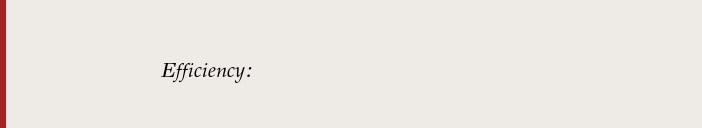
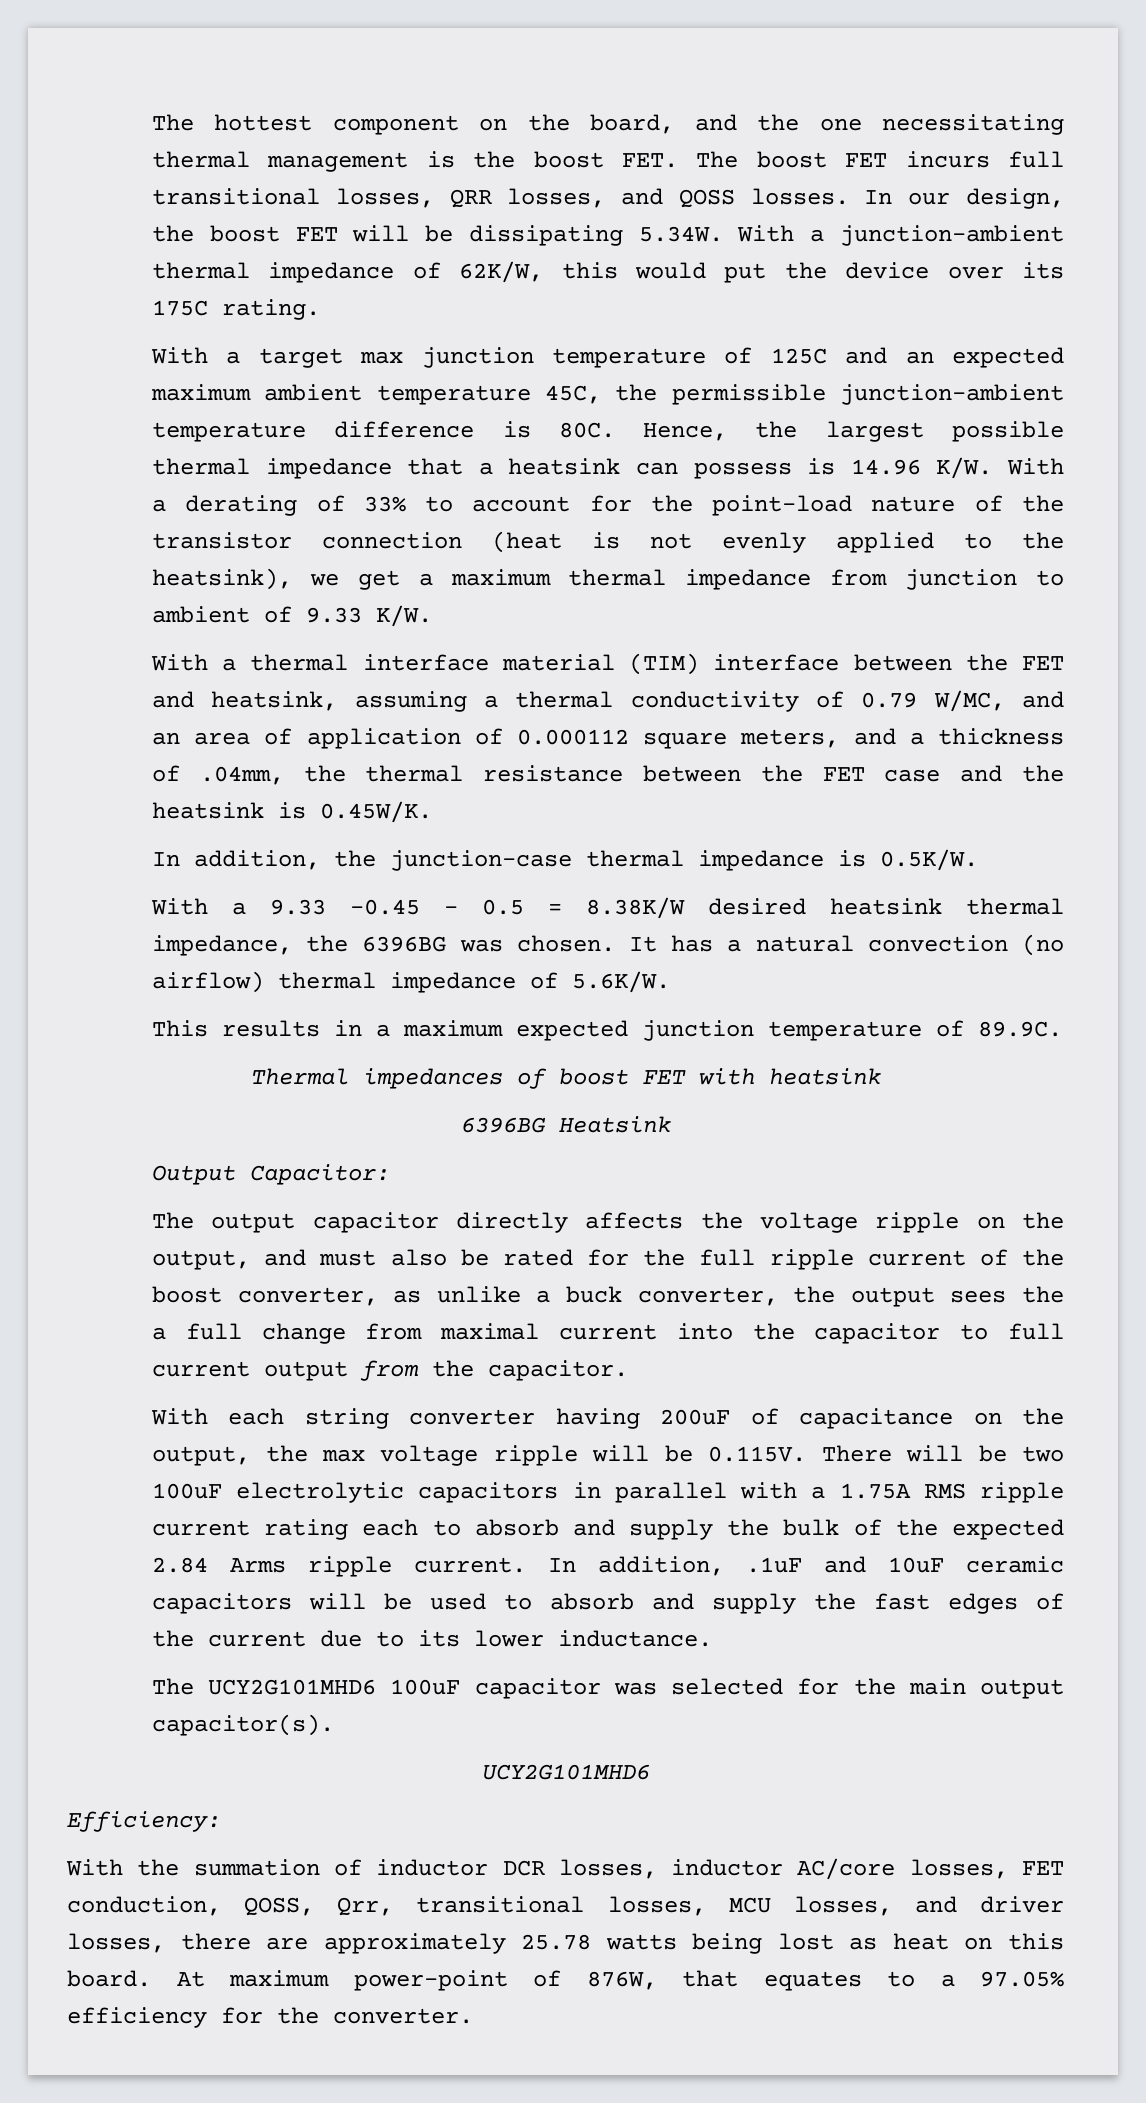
+ The hottest component on the board, and the one necessitating thermal management is the boost FET. The boost FET incurs full transitional losses, QRR losses, and QOSS losses. In our design, the boost FET will be dissipating 5.34W. With a junction-ambient thermal impedance of 62K/W, this would put the device over its 175C rating.
+ With a target max junction temperature of 125C and an expected maximum ambient temperature 45C, the permissible junction-ambient temperature difference is 80C. Hence, the largest possible thermal impedance that a heatsink can possess is 14.96 K/W. With a derating of 33% to account for the point-load nature of the transistor connection (heat is not evenly applied to the heatsink), we get a maximum thermal impedance from junction to ambient of 9.33 K/W.
+ With a thermal interface material (TIM) interface between the FET and heatsink, assuming a thermal conductivity of 0.79 W/MC, and an area of application of 0.000112 square meters, and a thickness of .04mm, the thermal resistance between the FET case and the heatsink is 0.45W/K.
+ In addition, the junction-case thermal impedance is 0.5K/W.
+ With a 9.33 -0.45 – 0.5 = 8.38K/W desired heatsink thermal impedance, the 6396BG was chosen. It has a natural convection (no airflow) thermal impedance of 5.6K/W.
+ This results in a maximum expected junction temperature of 89.9C.
+ Thermal impedances of boost FET with heatsink
+ 6396BG Heatsink
+ Output Capacitor:
+ The output capacitor directly affects the voltage ripple on the output, and must also be rated for the full ripple current of the boost converter, as unlike a buck converter, the output sees the a full change from maximal current into the capacitor to full current output from the capacitor.
+ With each string converter having 200uF of capacitance on the output, the max voltage ripple will be 0.115V. There will be two 100uF electrolytic capacitors in parallel with a 1.75A RMS ripple current rating each to absorb and supply the bulk of the expected 2.84 Arms ripple current. In addition, .1uF and 10uF ceramic capacitors will be used to absorb and supply the fast edges of the current due to its lower inductance.
+ The UCY2G101MHD6 100uF capacitor was selected for the main output capacitor(s).
+ UCY2G101MHD6
  Efficiency:
+ With the summation of inductor DCR losses, inductor AC/core losses, FET conduction, QOSS, Qrr, transitional losses, MCU losses, and driver losses, there are approximately 25.78 watts being lost as heat on this board. At maximum power-point of 876W, that equates to a 97.05% efficiency for the converter.

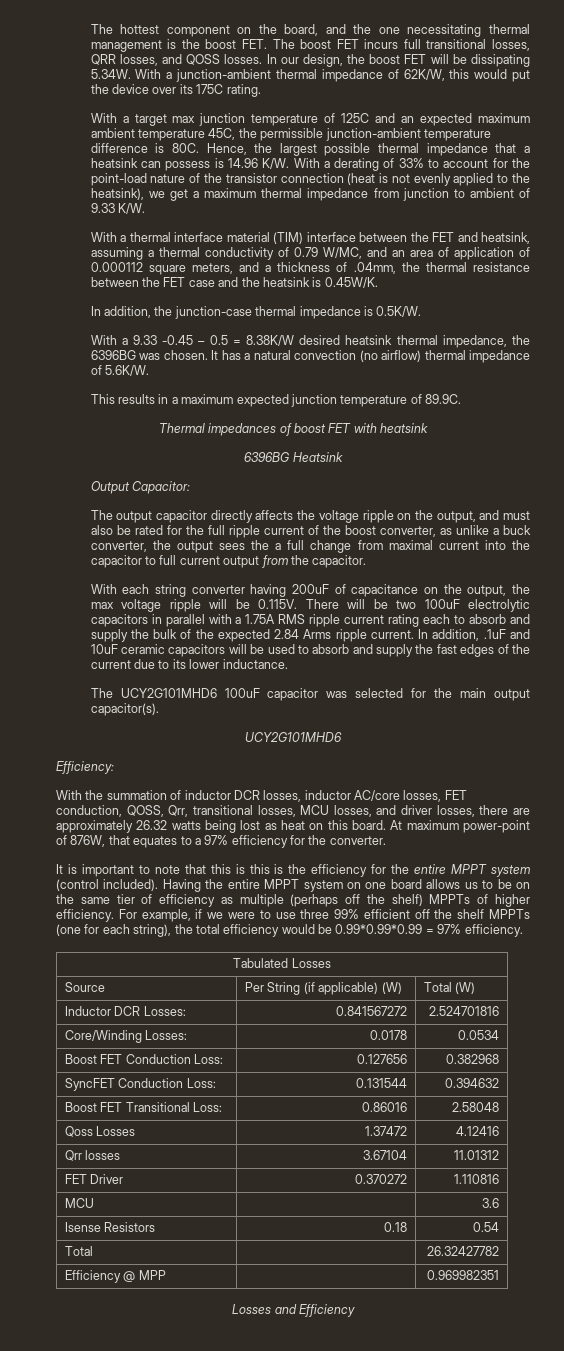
- With the summation of inductor DCR losses, inductor AC/core losses, FET conduction, QOSS, Qrr, transitional losses, MCU losses, and driver losses, there are approximately 25.78 watts being lost as heat on this board.
+ With the summation of inductor DCR losses, inductor AC/core losses, FET conduction, QOSS, Qrr, transitional losses, MCU losses, and driver losses, there are approximately 26.32 watts being lost as heat on this board.
- At maximum power-point of 876W, that equates to a 97.05% efficiency for the converter.
+ At maximum power-point of 876W, that equates to a 97% efficiency for the converter.
+ It is important to note that this is this is the efficiency for the entire MPPT system (control included). Having the entire MPPT system on one board allows us to be on the same tier of efficiency as multiple (perhaps off the shelf) MPPTs of higher efficiency. For example, if we were to use three 99% efficient off the shelf MPPTs (one for each string), the total efficiency would be 0.99*0.99*0.99 = 97% efficiency.
+ Tabulated Losses
+ Source | Per String (if applicable) (W) | Total (W)
+ Inductor DCR Losses: | 0.841567272 | 2.524701816
+ Core/Winding Losses: | 0.0178 | 0.0534
+ Boost FET Conduction Loss: | 0.127656 | 0.382968
+ SyncFET Conduction Loss: | 0.131544 | 0.394632
+ Boost FET Transitional Loss: | 0.86016 | 2.58048
+ Qoss Losses | 1.37472 | 4.12416
+ Qrr losses | 3.67104 | 11.01312
+ FET Driver | 0.370272 | 1.110816
+ MCU | | 3.6
+ Isense Resistors | 0.18 | 0.54
+ Total | | 26.32427782
+ Efficiency @ MPP | | 0.969982351
+ Losses and Efficiency

